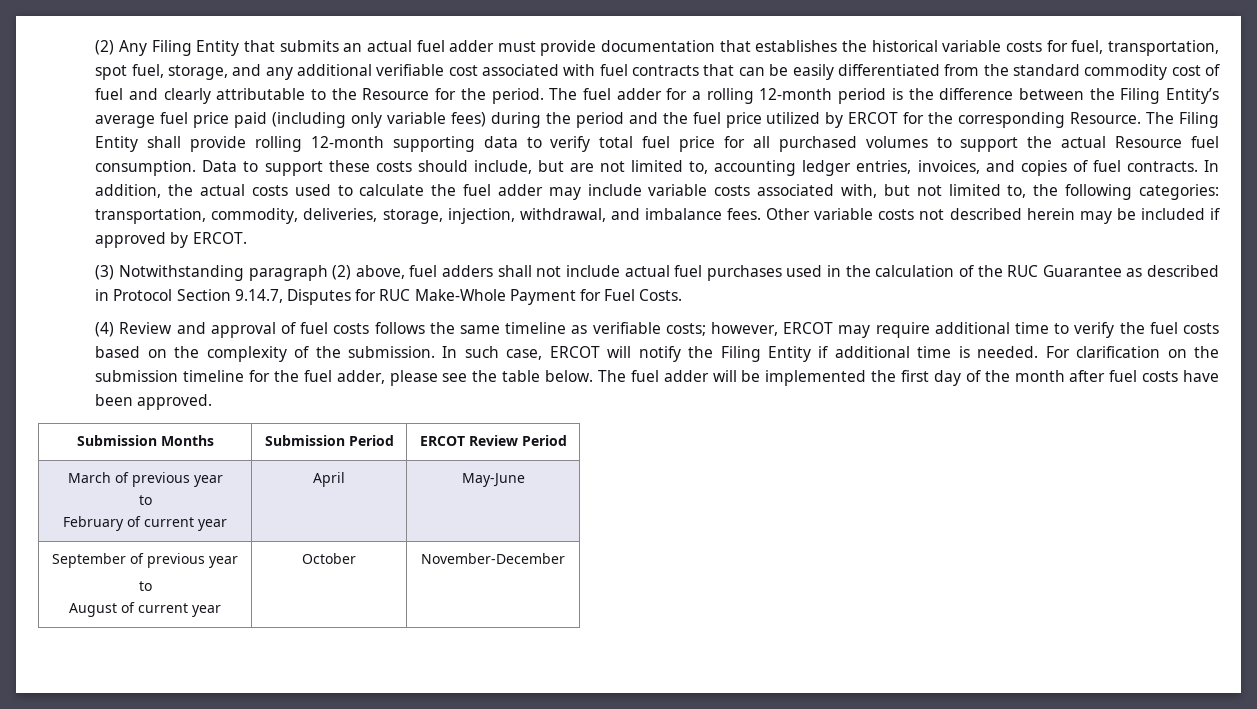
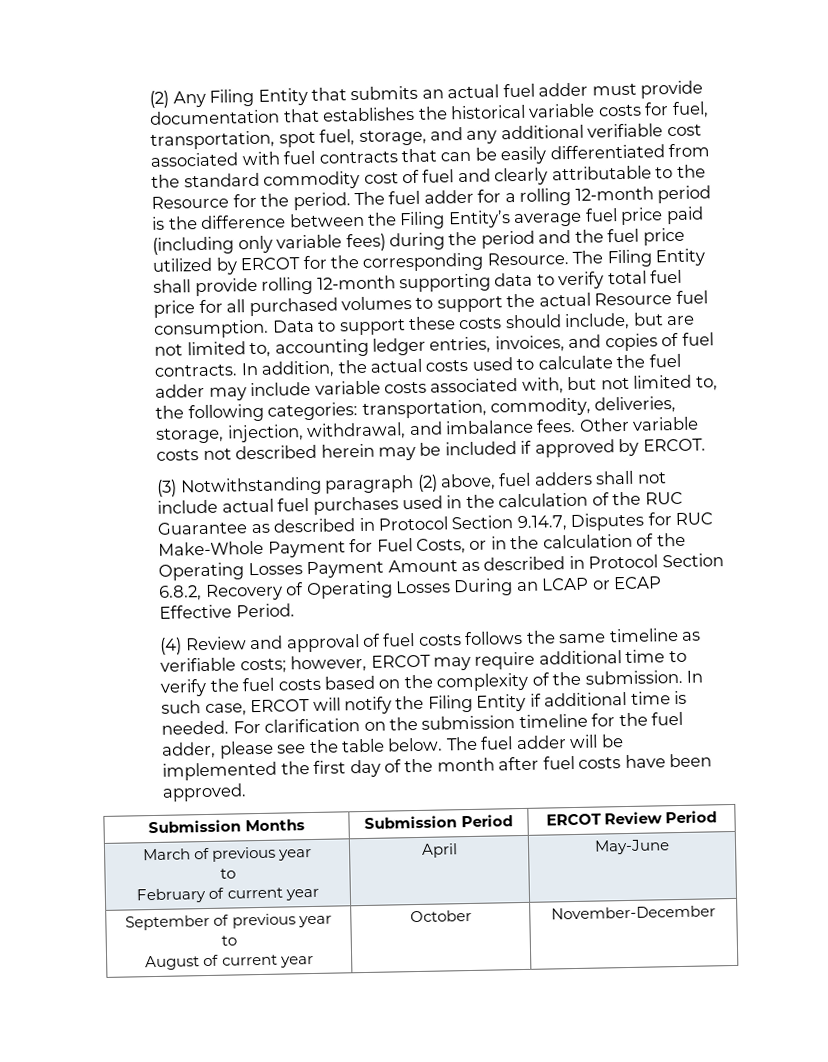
- (3) Notwithstanding paragraph (2) above, fuel adders shall not include actual fuel purchases used in the calculation of the RUC Guarantee as described in Protocol Section 9.14.7, Disputes for RUC Make-Whole Payment for Fuel Costs.
+ (3) Notwithstanding paragraph (2) above, fuel adders shall not include actual fuel purchases used in the calculation of the RUC Guarantee as described in Protocol Section 9.14.7, Disputes for RUC Make-Whole Payment for Fuel Costs, or in the calculation of the Operating Losses Payment Amount as described in Protocol Section 6.8.2, Recovery of Operating Losses During an LCAP or ECAP Effective Period.

